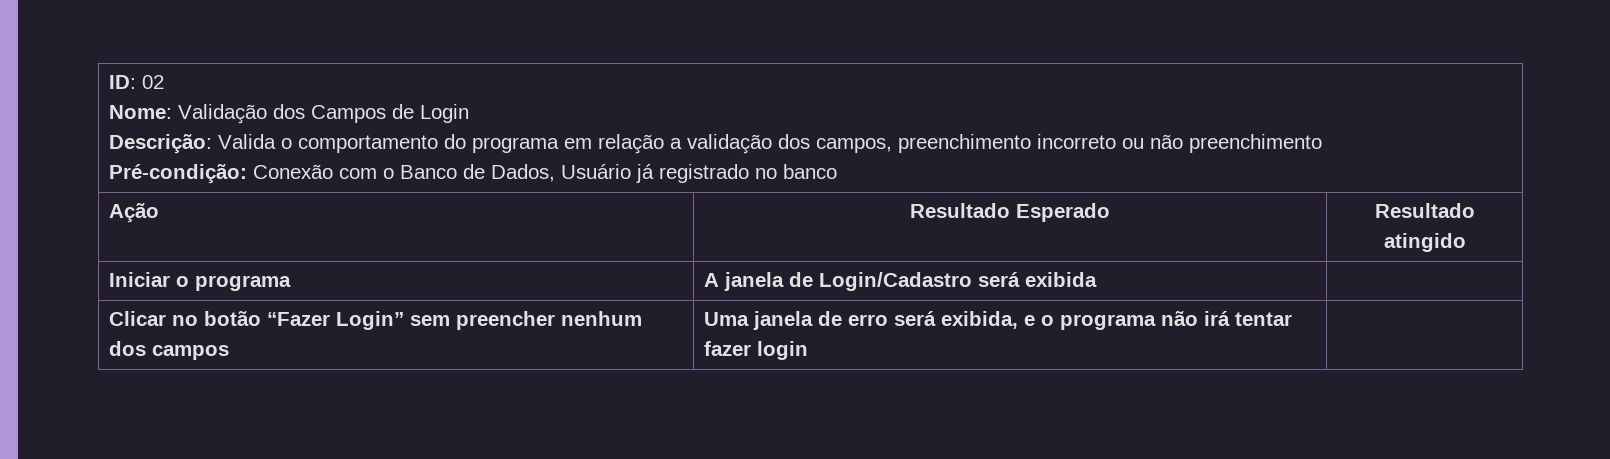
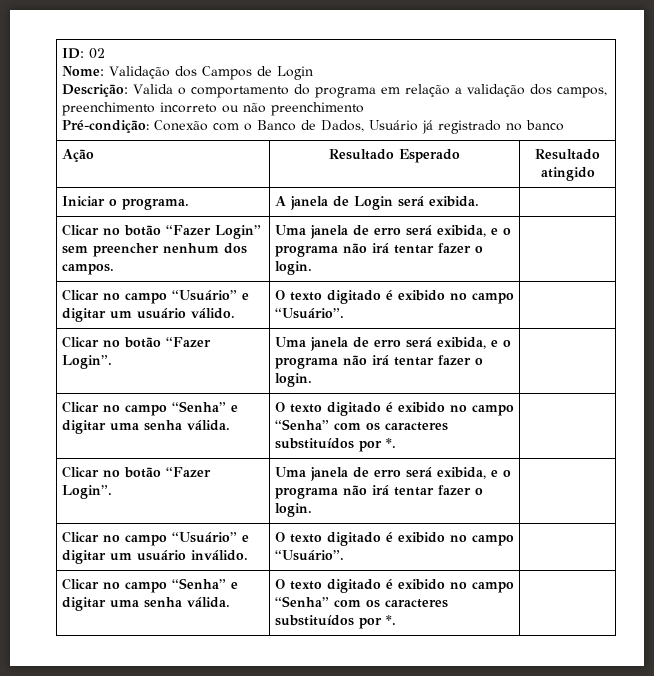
- Iniciar o programa | A janela de Login/Cadastro será exibida |
+ Iniciar o programa. | A janela de Login será exibida. |
- Clicar no botão “Fazer Login” sem preencher nenhum dos campos | Uma janela de erro será exibida, e o programa não irá tentar fazer login |
+ Clicar no botão “Fazer Login” sem preencher nenhum dos campos. | Uma janela de erro será exibida, e o programa não irá tentar fazer o login. |
+ Clicar no campo “Usuário” e digitar um usuário válido. | O texto digitado é exibido no campo “Usuário”. |
+ Clicar no botão “Fazer Login”. | Uma janela de erro será exibida, e o programa não irá tentar fazer o login. |
+ Clicar no campo “Senha” e digitar uma senha válida. | O texto digitado é exibido no campo “Senha” com os caracteres substituídos por *. |
+ Clicar no botão “Fazer Login”. | Uma janela de erro será exibida, e o programa não irá tentar fazer o login. |
+ Clicar no campo “Usuário” e digitar um usuário inválido. | O texto digitado é exibido no campo “Usuário”. |
+ Clicar no campo “Senha” e digitar uma senha válida. | O texto digitado é exibido no campo “Senha” com os caracteres substituídos por *. |

